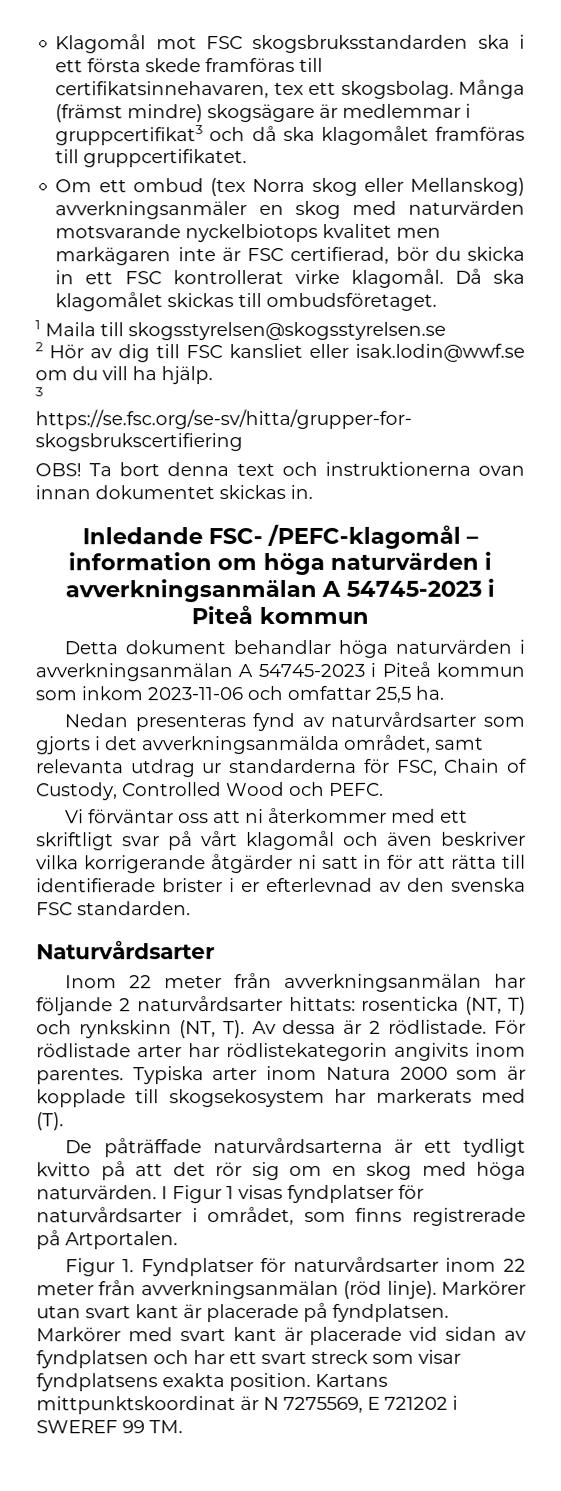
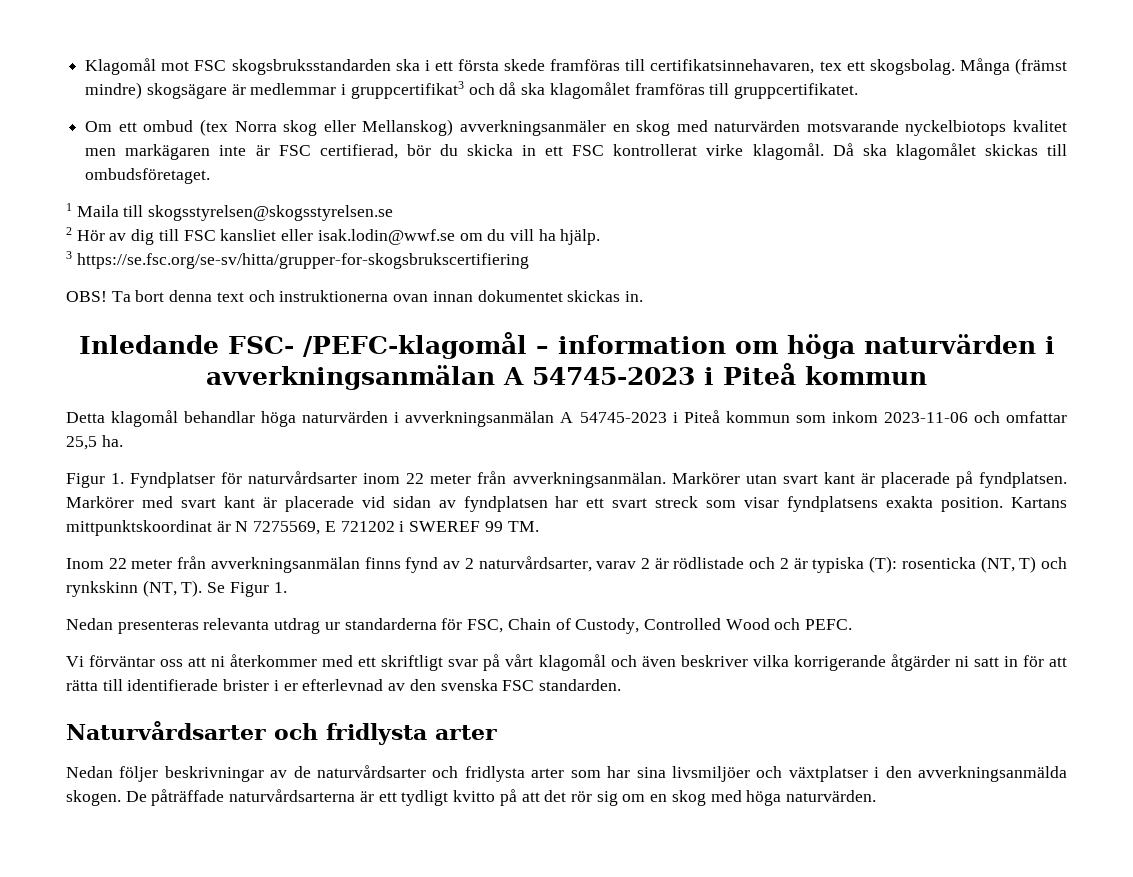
- Detta dokument behandlar höga naturvärden i avverkningsanmälan A 54745-2023 i Piteå kommun som inkom 2023-11-06 och omfattar 25,5 ha.
+ Detta klagomål behandlar höga naturvärden i avverkningsanmälan A 54745-2023 i Piteå kommun som inkom 2023-11-06 och omfattar 25,5 ha.
- Nedan presenteras fynd av naturvårdsarter som gjorts i det avverkningsanmälda området, samt relevanta utdrag ur standarderna för FSC, Chain of Custody, Controlled Wood och PEFC.
+ Figur 1. Fyndplatser för naturvårdsarter inom 22 meter från avverkningsanmälan. Markörer utan svart kant är placerade på fyndplatsen. Markörer med svart kant är placerade vid sidan av fyndplatsen har ett svart streck som visar fyndplatsens exakta position. Kartans mittpunktskoordinat är N 7275569, E 721202 i SWEREF 99 TM.
+ Inom 22 meter från avverkningsanmälan finns fynd av 2 naturvårdsarter, varav 2 är rödlistade och 2 är typiska (T): rosenticka (NT, T) och rynkskinn (NT, T). Se Figur 1.
+ Nedan presenteras relevanta utdrag ur standarderna för FSC, Chain of Custody, Controlled Wood och PEFC.
- Naturvårdsarter
- Inom 22 meter från avverkningsanmälan har följande 2 naturvårdsarter hittats: rosenticka (NT, T) och rynkskinn (NT, T). Av dessa är 2 rödlistade. För rödlistade arter har rödlistekategorin angivits inom parentes. Typiska arter inom Natura 2000 som är kopplade till skogsekosystem har markerats med (T).
- De påträffade naturvårdsarterna är ett tydligt kvitto på att det rör sig om en skog med höga naturvärden. I Figur 1 visas fyndplatser för naturvårdsarter i området, som finns registrerade på Artportalen.
- Figur 1. Fyndplatser för naturvårdsarter inom 22 meter från avverkningsanmälan (röd linje). Markörer utan svart kant är placerade på fyndplatsen. Markörer med svart kant är placerade vid sidan av fyndplatsen och har ett svart streck som visar fyndplatsens exakta position. Kartans mittpunktskoordinat är N 7275569, E 721202 i SWEREF 99 TM.
+ Naturvårdsarter och fridlysta arter
+ Nedan följer beskrivningar av de naturvårdsarter och fridlysta arter som har sina livsmiljöer och växtplatser i den avverkningsanmälda skogen. De påträffade naturvårdsarterna är ett tydligt kvitto på att det rör sig om en skog med höga naturvärden.

